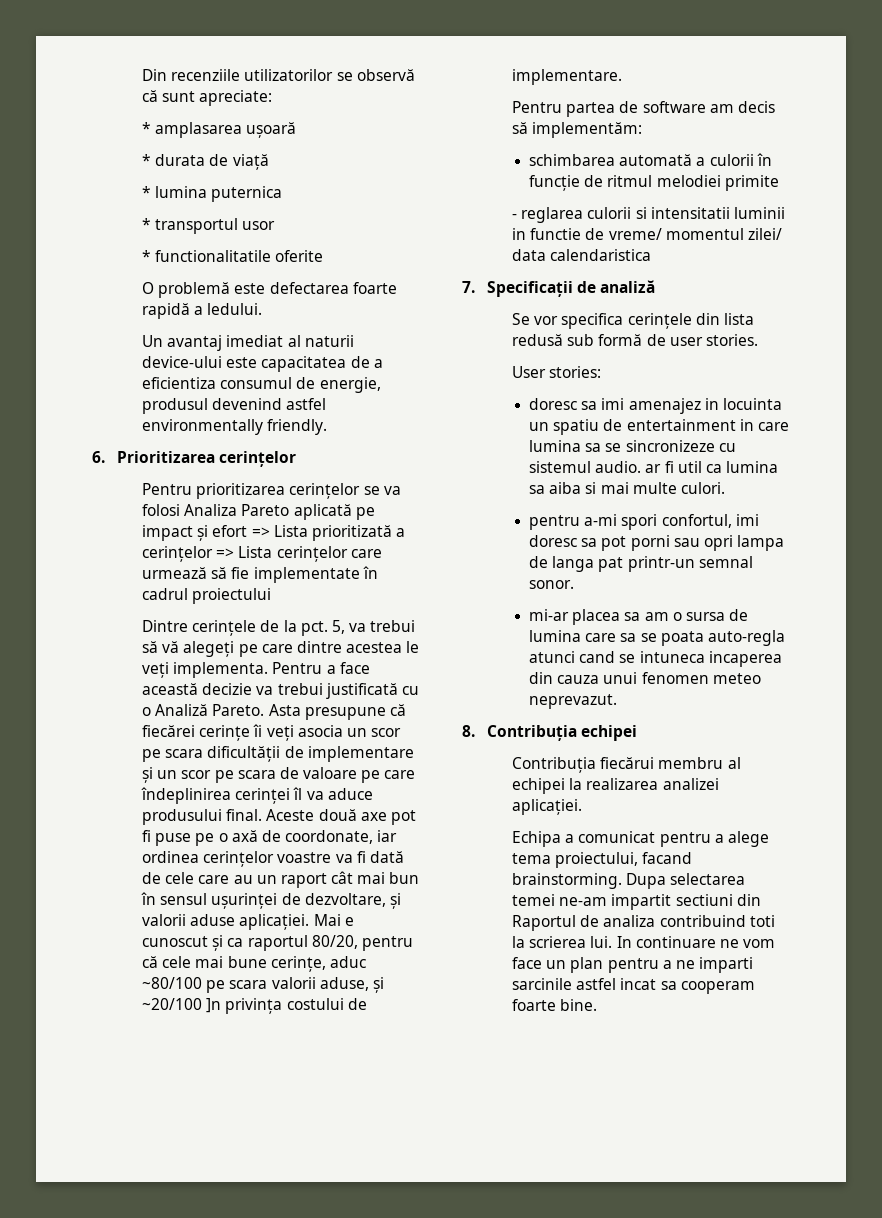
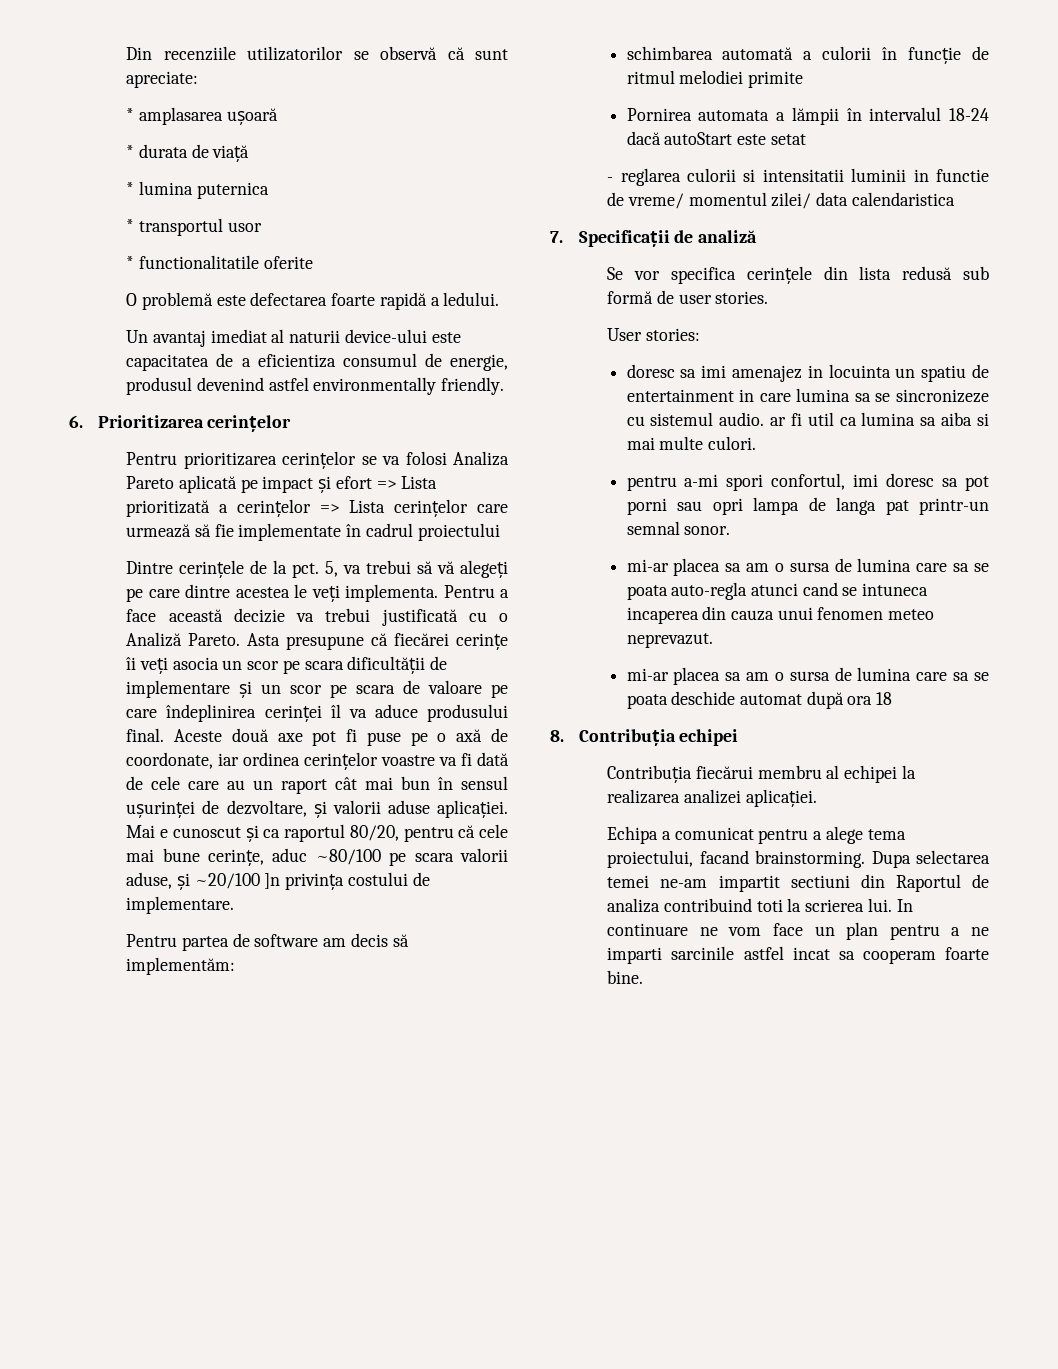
+ Pornirea automata a lămpii în intervalul 18-24 dacă autoStart este setat
+ mi-ar placea sa am o sursa de lumina care sa se poata deschide automat după ora 18

